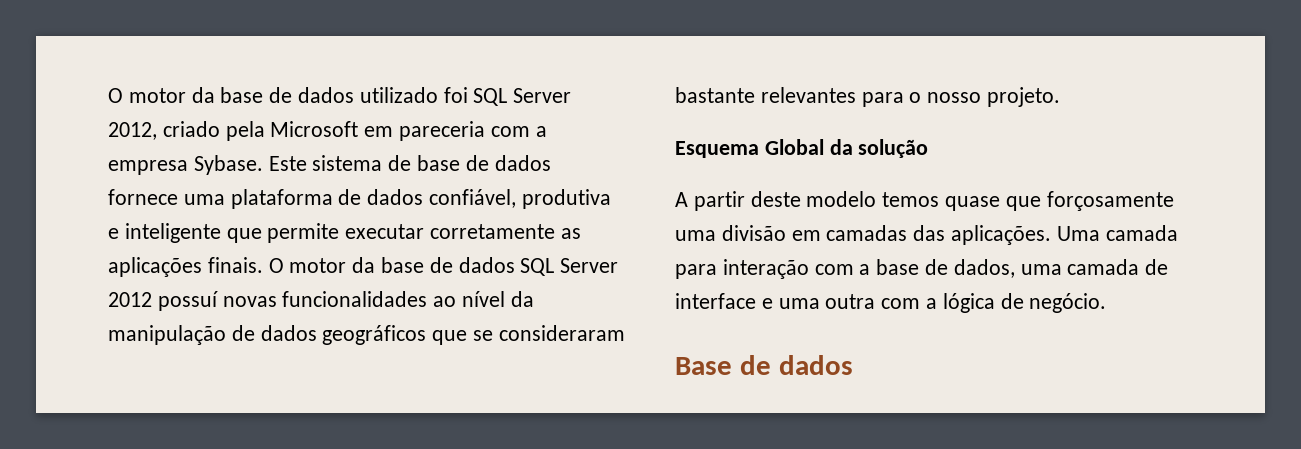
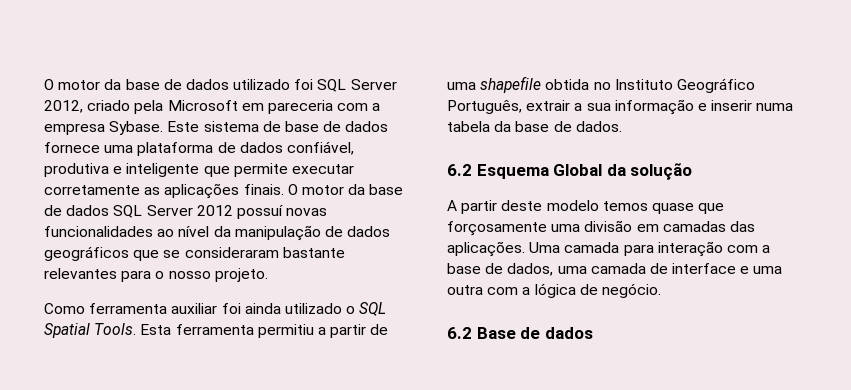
- Esquema Global da solução
+ Como ferramenta auxiliar foi ainda utilizado o SQL Spatial Tools. Esta ferramenta permitiu a partir de uma shapefile obtida no Instituto Geográfico Português, extrair a sua informação e inserir numa tabela da base de dados.
+ 6.2 Esquema Global da solução
- Base de dados
+ 6.2 Base de dados

